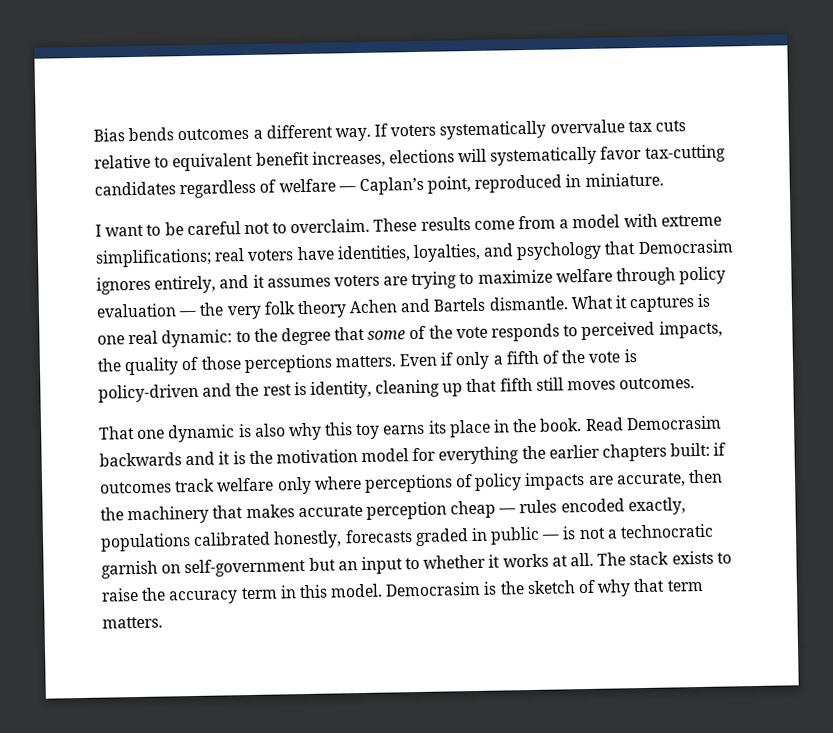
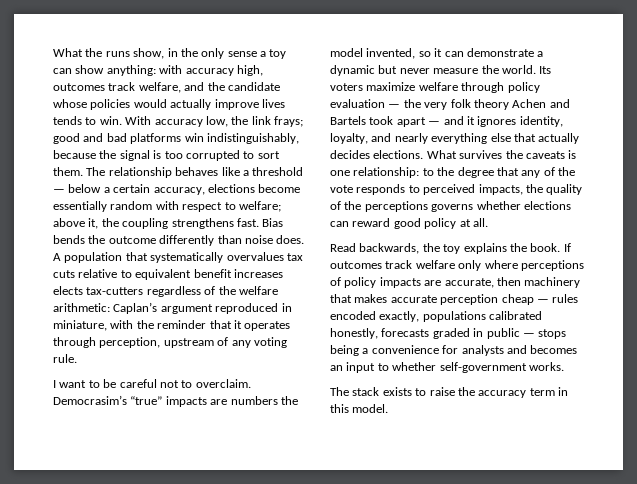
- Bias bends outcomes a different way. If voters systematically overvalue tax cuts relative to equivalent benefit increases, elections will systematically favor tax-cutting candidates regardless of welfare — Caplan’s point, reproduced in miniature.
+ What the runs show, in the only sense a toy can show anything: with accuracy high, outcomes track welfare, and the candidate whose policies would actually improve lives tends to win. With accuracy low, the link frays; good and bad platforms win indistinguishably, because the signal is too corrupted to sort them. The relationship behaves like a threshold — below a certain accuracy, elections become essentially random with respect to welfare; above it, the coupling strengthens fast. Bias bends the outcome differently than noise does. A population that systematically overvalues tax cuts relative to equivalent benefit increases elects tax-cutters regardless of the welfare arithmetic: Caplan’s argument reproduced in miniature, with the reminder that it operates through perception, upstream of any voting rule.
- These results come from a model with extreme simplifications; real voters have identities, loyalties, and psychology that Democrasim ignores entirely, and it assumes voters are trying to maximize welfare through policy evaluation — the very folk theory Achen and Bartels dismantle. What it captures is one real dynamic:
+ Democrasim’s “true” impacts are numbers the model invented, so it can demonstrate a dynamic but never measure the world. Its voters maximize welfare through policy evaluation — the very folk theory Achen and Bartels took apart — and it ignores identity, loyalty, and nearly everything else that actually decides elections. What survives the caveats is one relationship:
- to the degree that some of the vote responds to perceived impacts, the quality of those perceptions matters. Even if only a fifth of the vote is policy-driven and the rest is identity, cleaning up that fifth still moves outcomes.
- That one dynamic is also why this toy earns its place in the book. Read Democrasim backwards and it is the motivation model for everything the earlier chapters built: if outcomes track welfare only where perceptions of policy impacts are accurate, then the machinery that makes accurate perception cheap — rules encoded exactly, populations calibrated honestly, forecasts graded in public — is not a technocratic garnish on self-government but an input to whether it works at all. The stack exists to raise the accuracy term in this model. Democrasim is the sketch of why that term matters.
+ to the degree that any of the vote responds to perceived impacts, the quality of the perceptions governs whether elections can reward good policy at all.
+ Read backwards, the toy explains the book. If outcomes track welfare only where perceptions of policy impacts are accurate, then machinery that makes accurate perception cheap — rules encoded exactly, populations calibrated honestly, forecasts graded in public — stops being a convenience for analysts and becomes an input to whether self-government works.
+ The stack exists to raise the accuracy term in this model.

